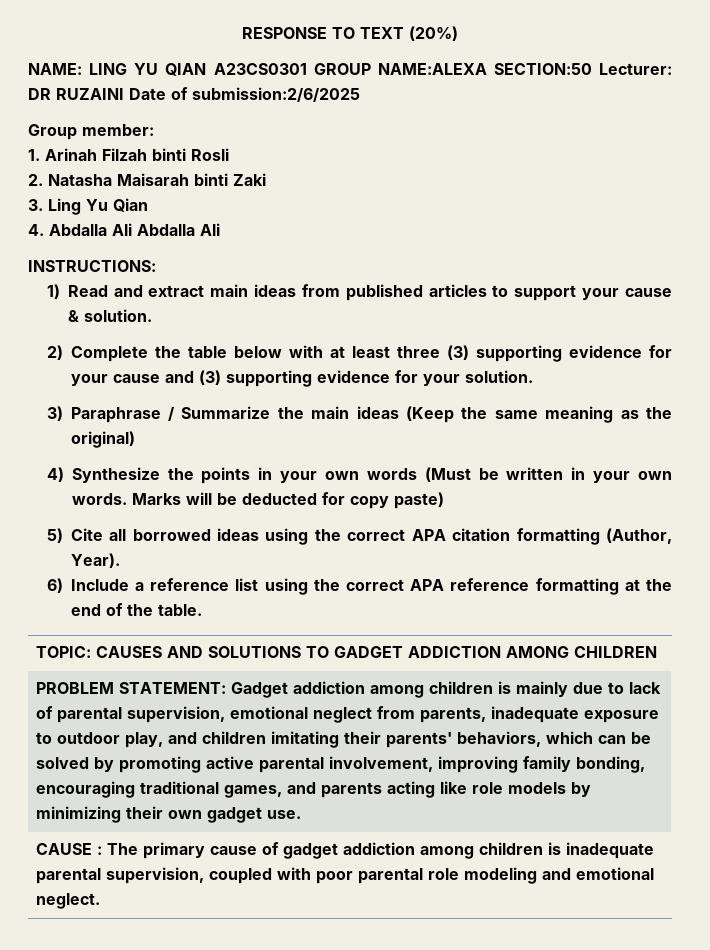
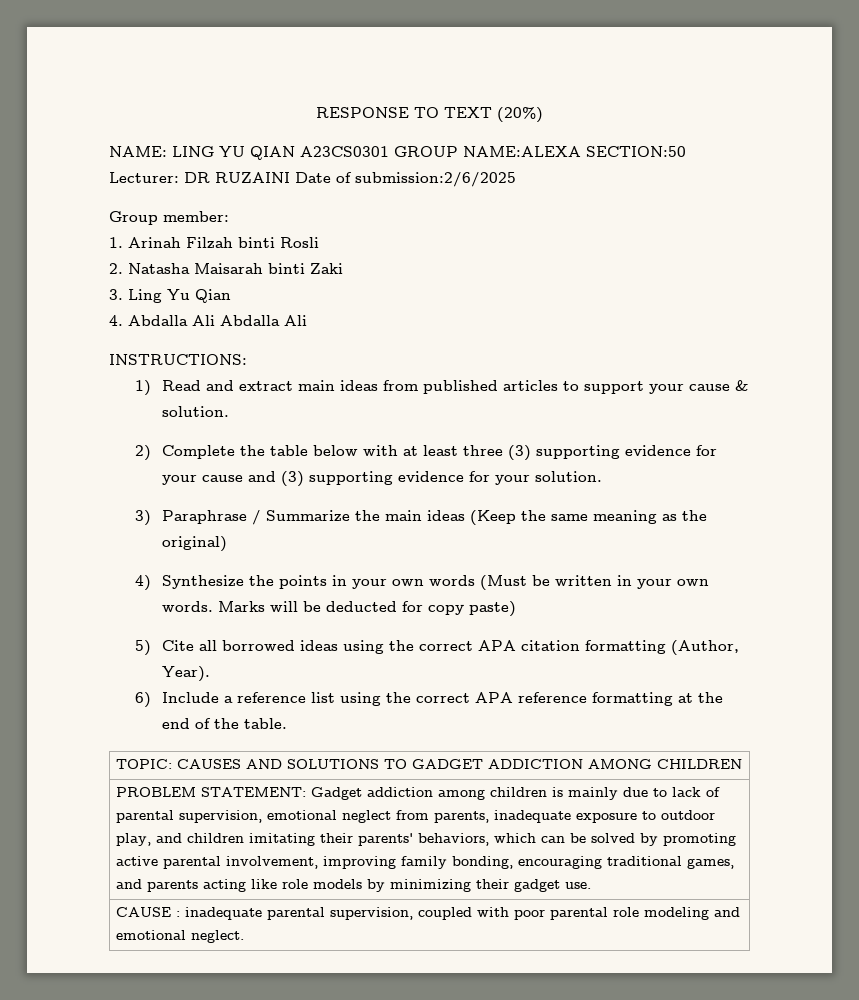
- PROBLEM STATEMENT: Gadget addiction among children is mainly due to lack of parental supervision, emotional neglect from parents, inadequate exposure to outdoor play, and children imitating their parents' behaviors, which can be solved by promoting active parental involvement, improving family bonding, encouraging traditional games, and parents acting like role models by minimizing their own gadget use.
+ PROBLEM STATEMENT: Gadget addiction among children is mainly due to lack of parental supervision, emotional neglect from parents, inadequate exposure to outdoor play, and children imitating their parents' behaviors, which can be solved by promoting active parental involvement, improving family bonding, encouraging traditional games, and parents acting like role models by minimizing their gadget use.
- CAUSE : The primary cause of gadget addiction among children is inadequate parental supervision, coupled with poor parental role modeling and emotional neglect.
+ CAUSE : inadequate parental supervision, coupled with poor parental role modeling and emotional neglect.

